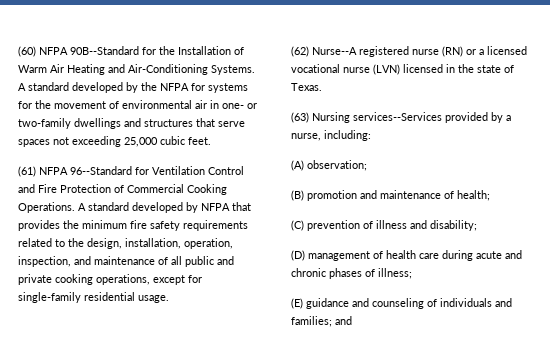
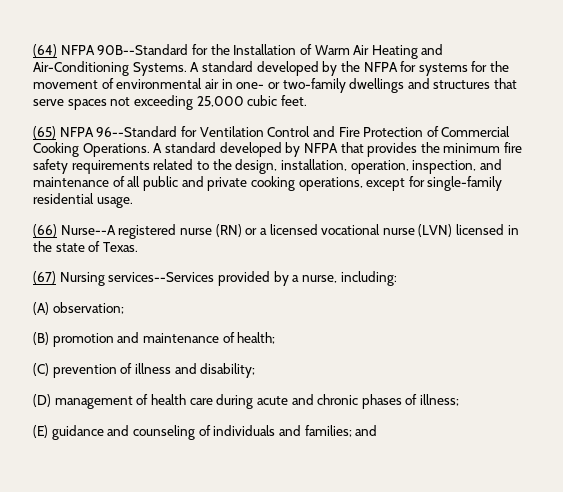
- (60) NFPA 90B--Standard for the Installation of Warm Air Heating and Air-Conditioning Systems.
+ (64) NFPA 90B--Standard for the Installation of Warm Air Heating and Air-Conditioning Systems.
- (61) NFPA 96--Standard for Ventilation Control and Fire Protection of Commercial Cooking Operations.
+ (65) NFPA 96--Standard for Ventilation Control and Fire Protection of Commercial Cooking Operations.
- (62) Nurse--A registered nurse (RN) or a licensed vocational nurse (LVN) licensed in the state of Texas.
+ (66) Nurse--A registered nurse (RN) or a licensed vocational nurse (LVN) licensed in the state of Texas.
- (63) Nursing services--Services provided by a nurse, including:
+ (67) Nursing services--Services provided by a nurse, including:

